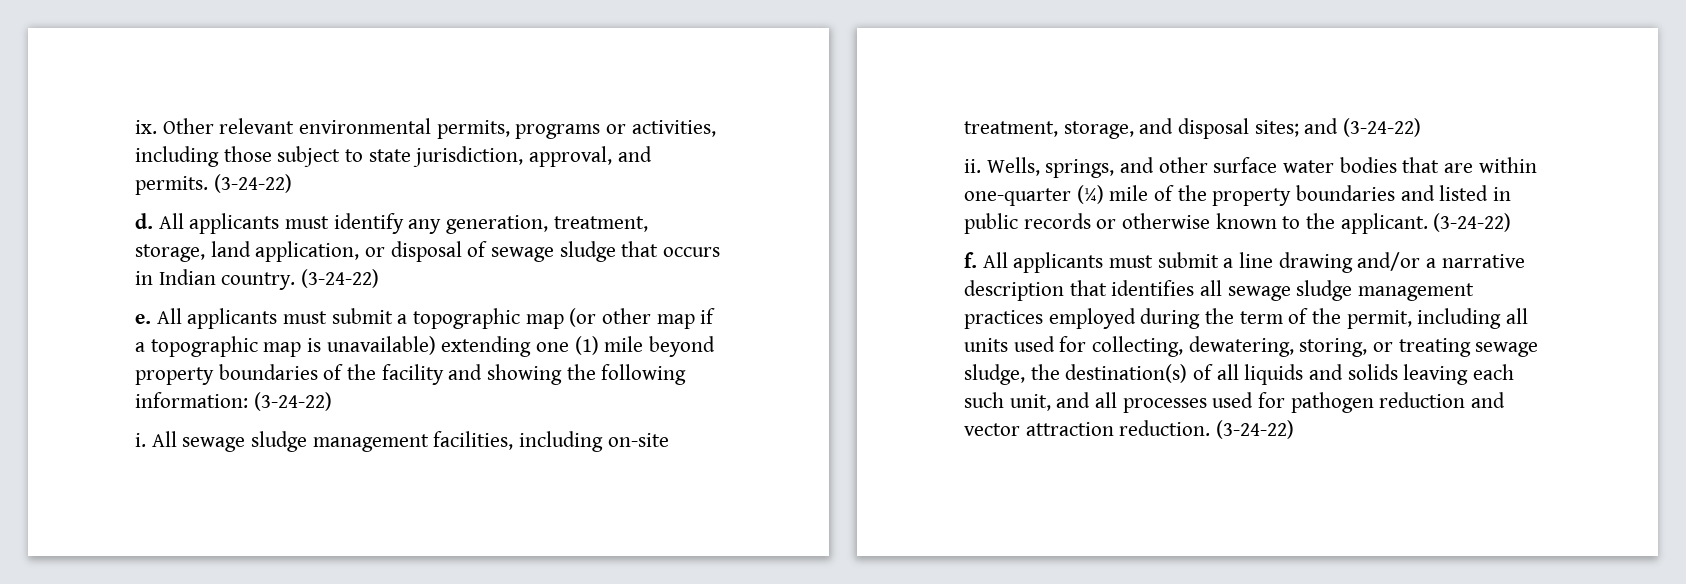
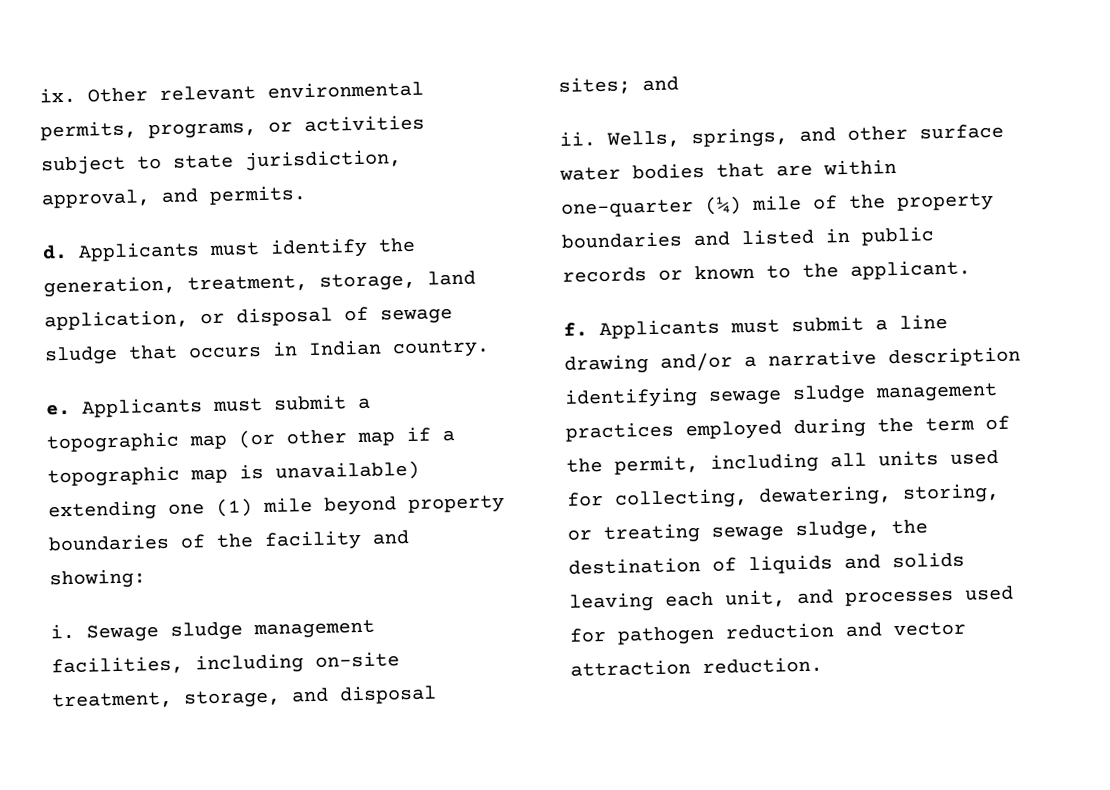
- Other relevant environmental permits, programs or activities, including those subject to state jurisdiction, approval, and permits. (3-24-22)
+ Other relevant environmental permits, programs, or activities subject to state jurisdiction, approval, and permits.
- All applicants must identify any generation, treatment, storage, land application, or disposal of sewage sludge that occurs in Indian country. (3-24-22)
+ Applicants must identify the generation, treatment, storage, land application, or disposal of sewage sludge that occurs in Indian country.
- All applicants must submit a topographic map (or other map if a topographic map is unavailable) extending one (1) mile beyond property boundaries of the facility and showing the following information: (3-24-22)
+ Applicants must submit a topographic map (or other map if a topographic map is unavailable) extending one (1) mile beyond property boundaries of the facility and showing:
- All sewage sludge management facilities, including on-site treatment, storage, and disposal sites; and (3-24-22)
+ Sewage sludge management facilities, including on-site treatment, storage, and disposal sites; and
- Wells, springs, and other surface water bodies that are within one-quarter (¼) mile of the property boundaries and listed in public records or otherwise known to the applicant. (3-24-22)
+ Wells, springs, and other surface water bodies that are within one-quarter (¼) mile of the property boundaries and listed in public records or known to the applicant.
- All applicants must submit a line drawing and/or a narrative description that identifies all sewage sludge management practices employed during the term of the permit, including all units used for collecting, dewatering, storing, or treating sewage sludge, the destination(s) of all liquids and solids leaving each such unit, and all processes used for pathogen reduction and vector attraction reduction. (3-24-22)
+ Applicants must submit a line drawing and/or a narrative description identifying sewage sludge management practices employed during the term of the permit, including all units used for collecting, dewatering, storing, or treating sewage sludge, the destination of liquids and solids leaving each unit, and processes used for pathogen reduction and vector attraction reduction.

